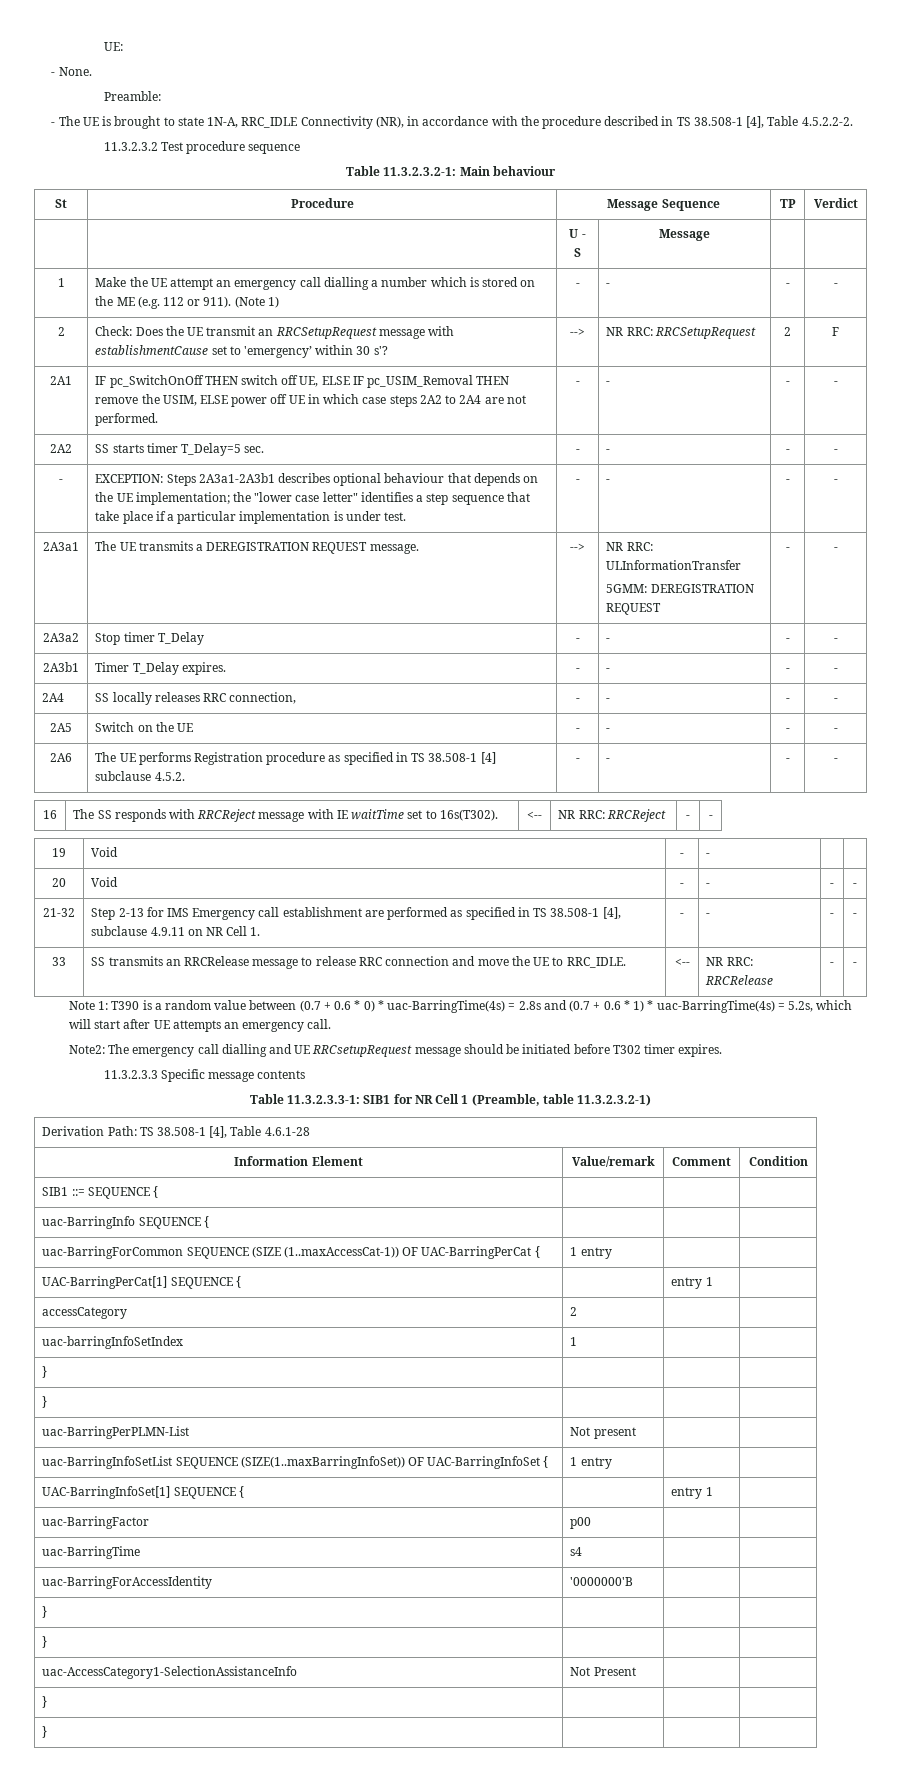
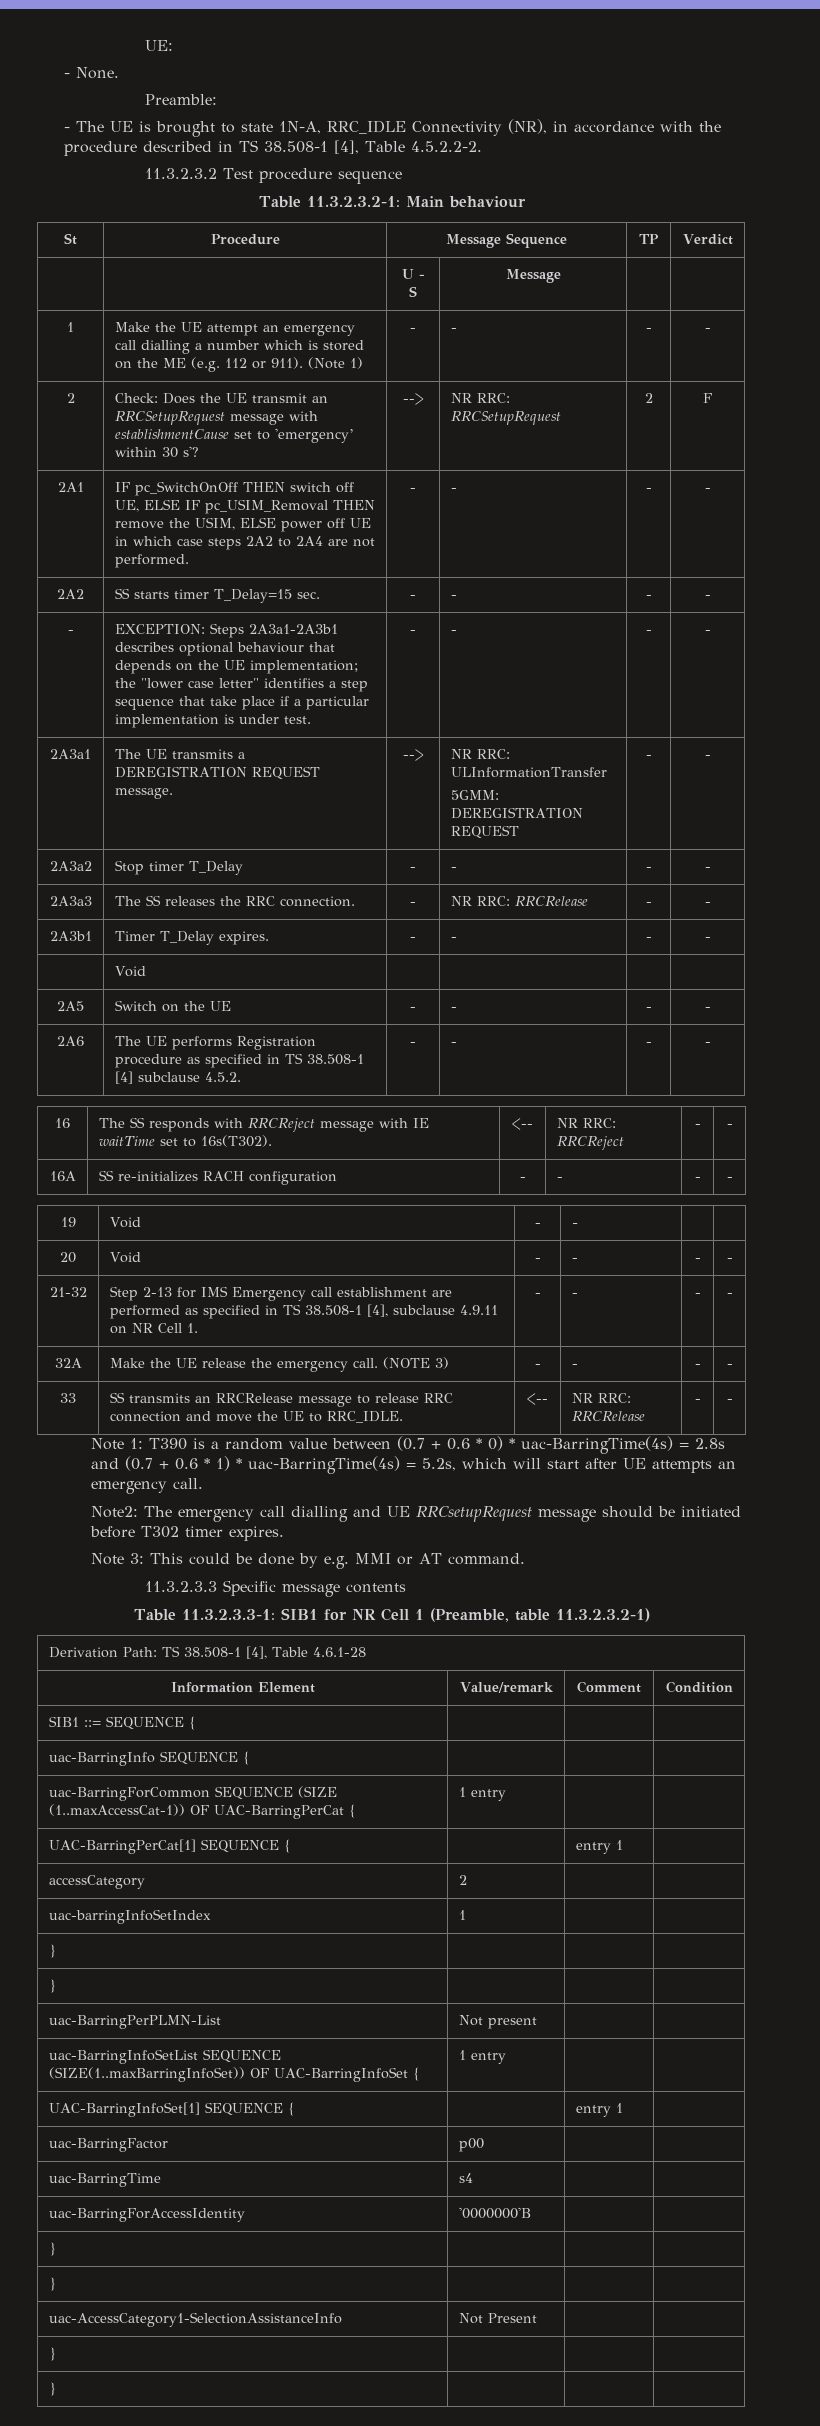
- 2A2 | SS starts timer T_Delay=5 sec. | - | - | - | -
+ 2A2 | SS starts timer T_Delay=15 sec. | - | - | - | -
+ 2A3a3 | The SS releases the RRC connection. | - | NR RRC: RRCRelease | - | -
- 2A4 | SS locally releases RRC connection, | - | - | - | -
+ | Void | | | |
+ 16A | SS re-initializes RACH configuration | - | - | - | -
+ 32A | Make the UE release the emergency call. (NOTE 3) | - | - | - | -
+ Note 3: This could be done by e.g. MMI or AT command.

